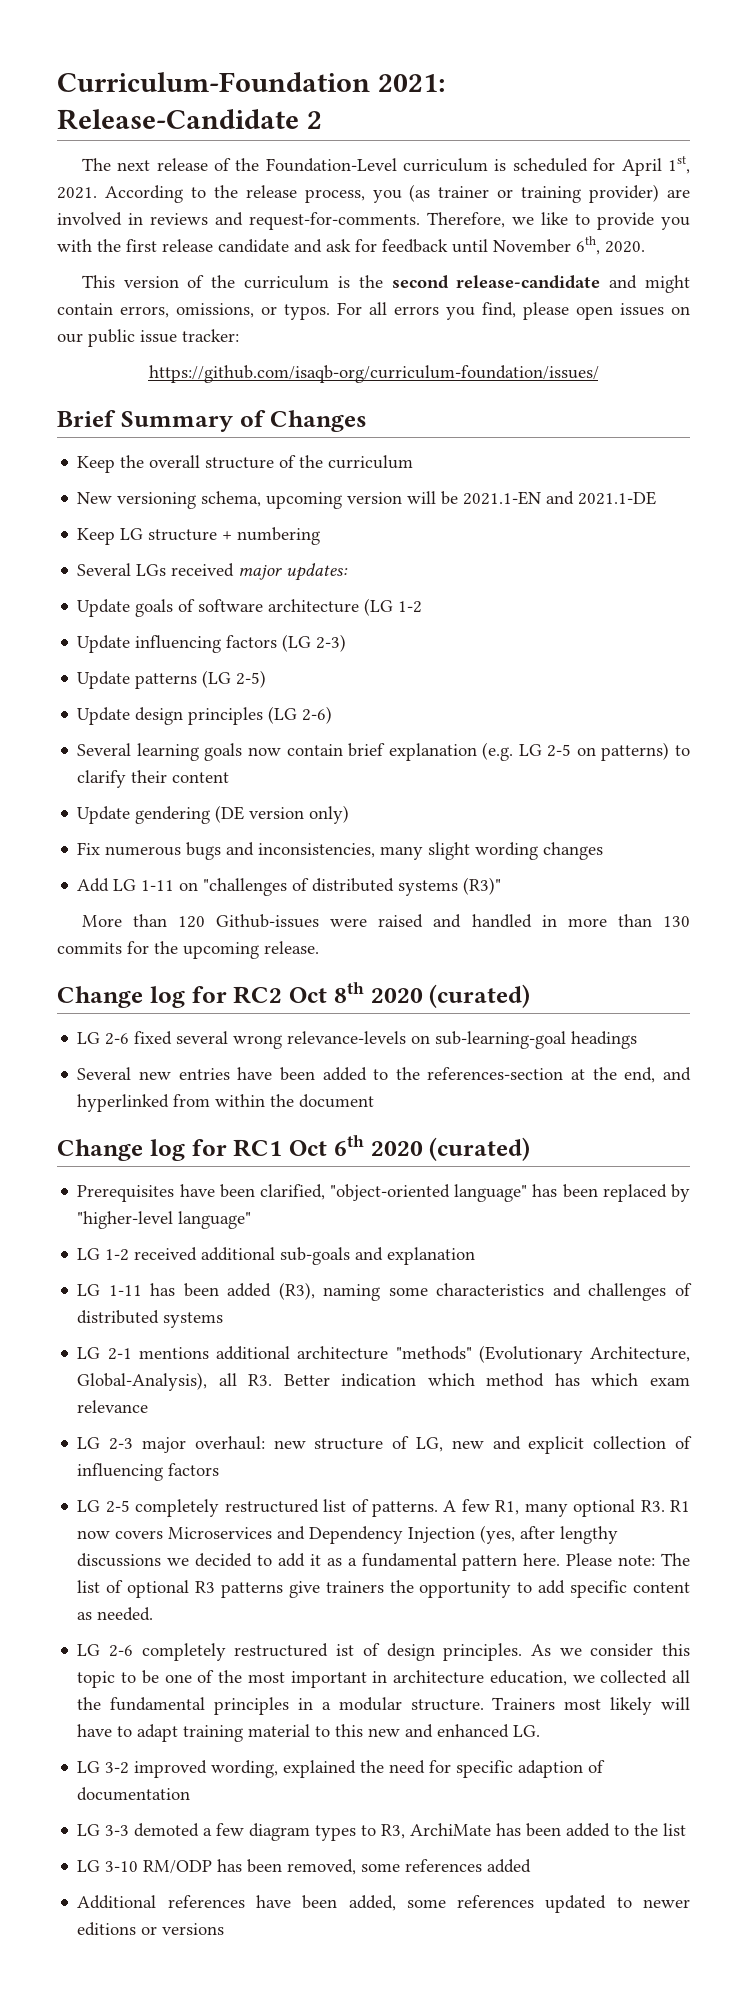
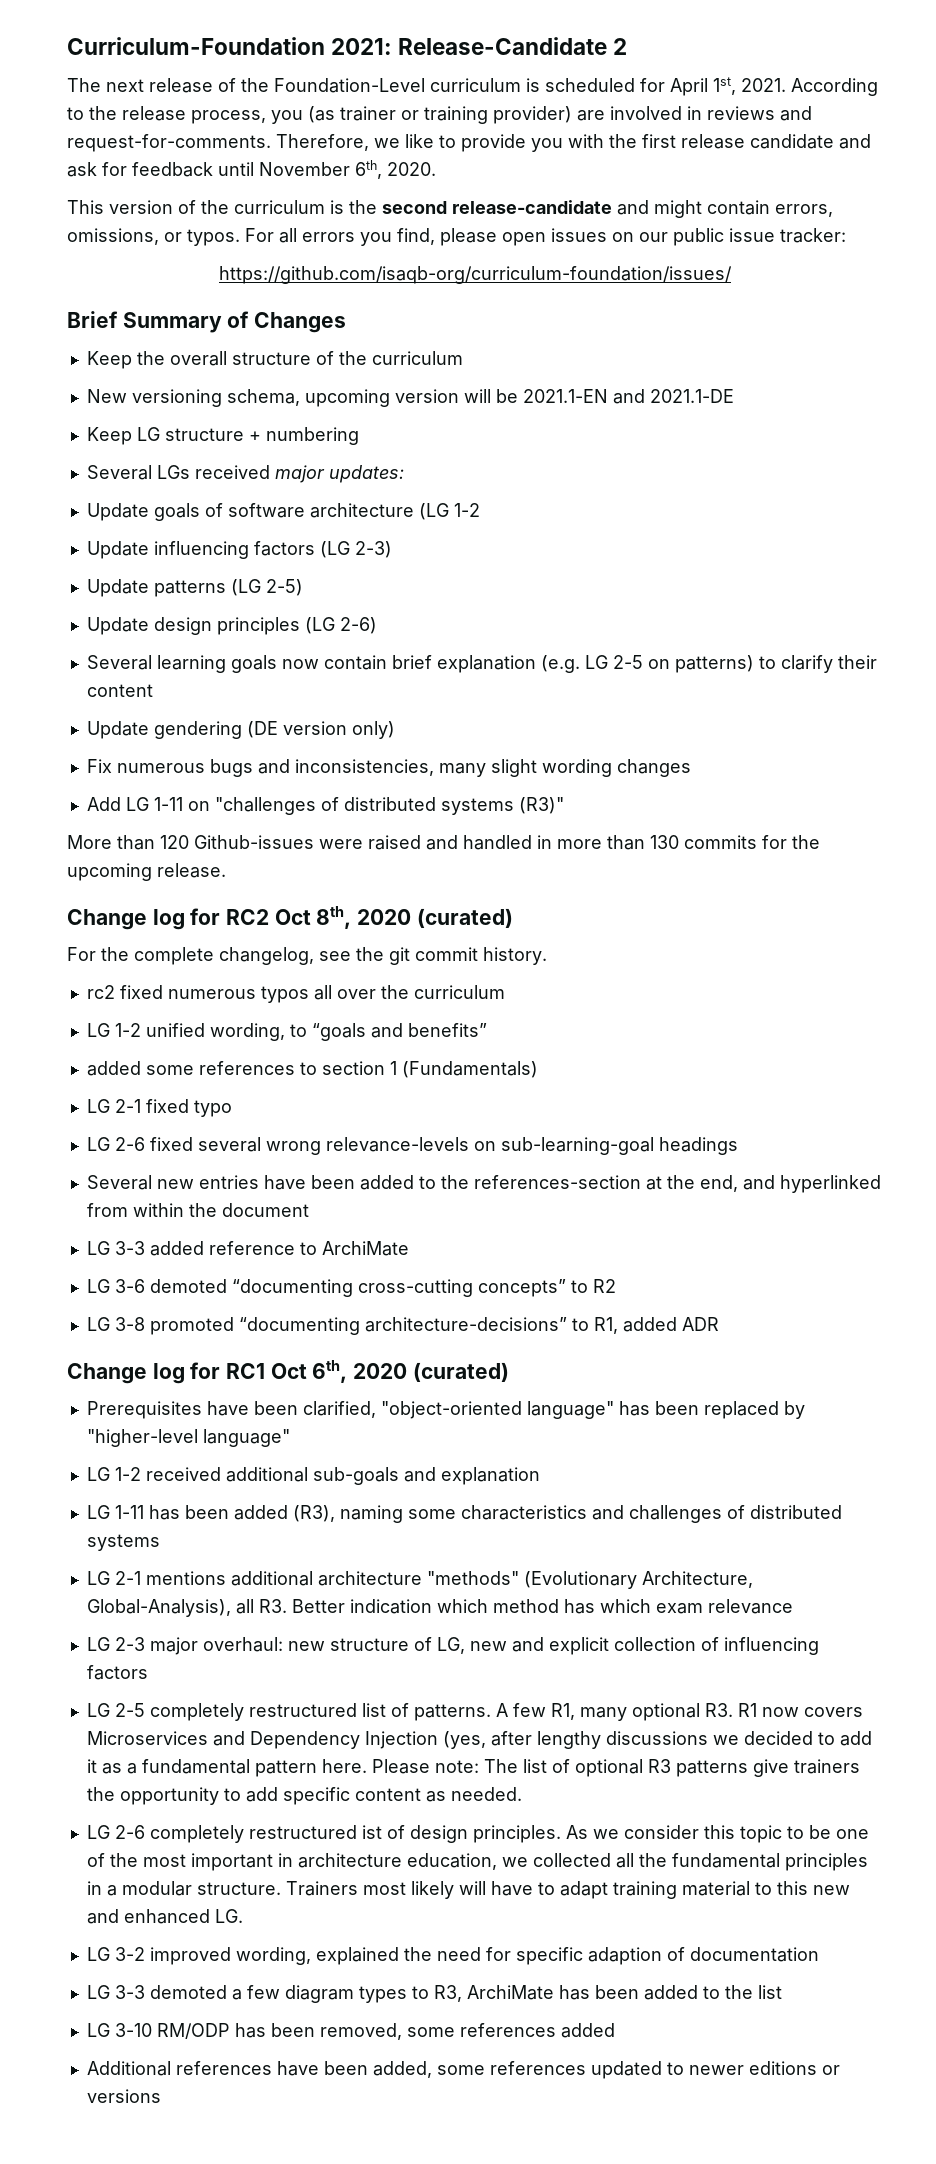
- Change log for RC2 Oct 8th 2020 (curated)
+ Change log for RC2 Oct 8th, 2020 (curated)
+ For the complete changelog, see the git commit history.
+ rc2 fixed numerous typos all over the curriculum
+ LG 1-2 unified wording, to “goals and benefits”
+ added some references to section 1 (Fundamentals)
+ LG 2-1 fixed typo
+ LG 3-3 added reference to ArchiMate
+ LG 3-6 demoted “documenting cross-cutting concepts” to R2
+ LG 3-8 promoted “documenting architecture-decisions” to R1, added ADR
- Change log for RC1 Oct 6th 2020 (curated)
+ Change log for RC1 Oct 6th, 2020 (curated)

